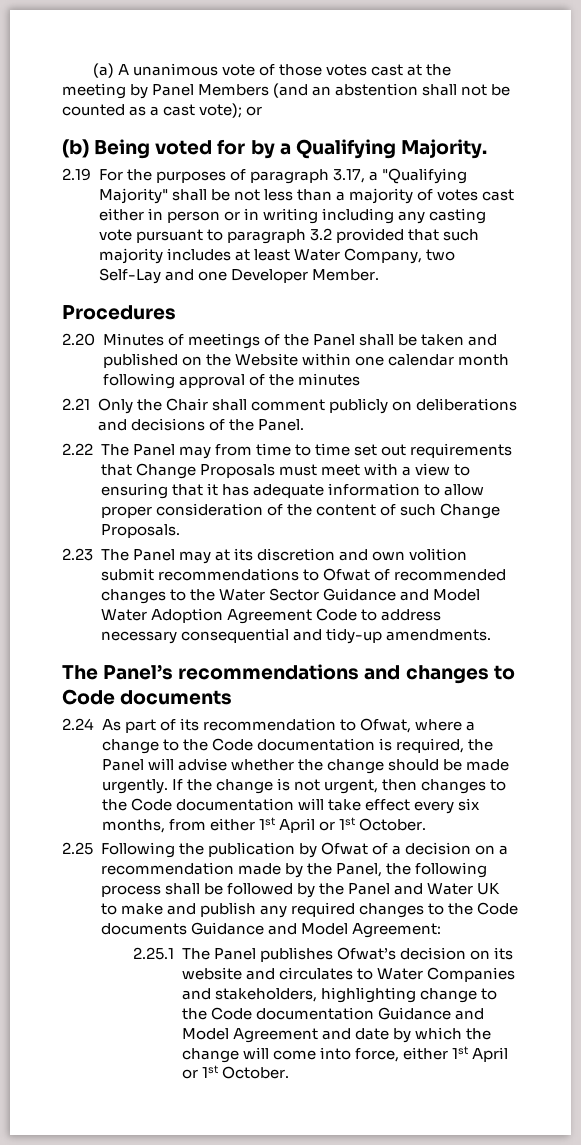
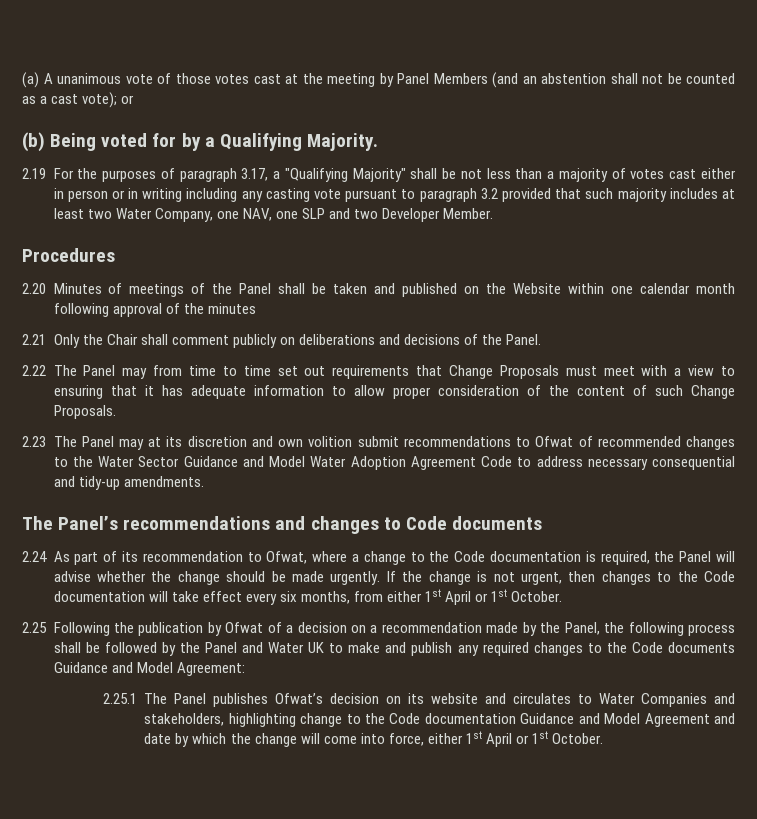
- 2.19 For the purposes of paragraph 3.17, a "Qualifying Majority" shall be not less than a majority of votes cast either in person or in writing including any casting vote pursuant to paragraph 3.2 provided that such majority includes at least Water Company, two Self-Lay and one Developer Member.
+ 2.19 For the purposes of paragraph 3.17, a "Qualifying Majority" shall be not less than a majority of votes cast either in person or in writing including any casting vote pursuant to paragraph 3.2 provided that such majority includes at least two Water Company, one NAV, one SLP and two Developer Member.

